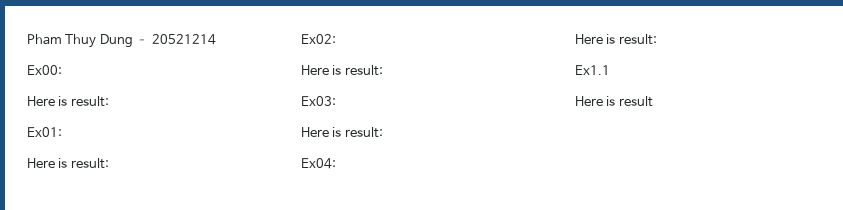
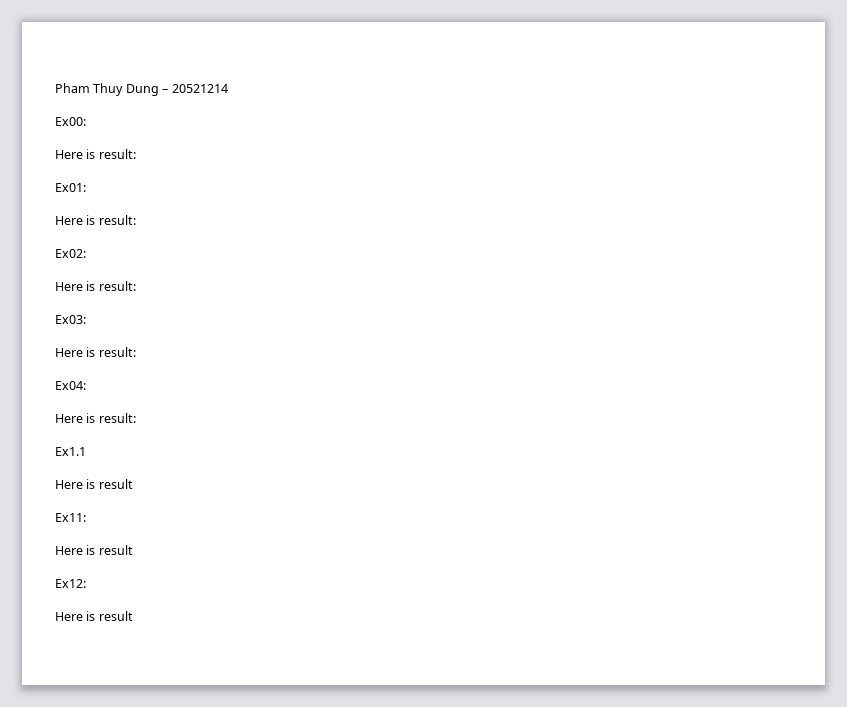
+ Ex11:
+ Here is result
+ Ex12:
+ Here is result

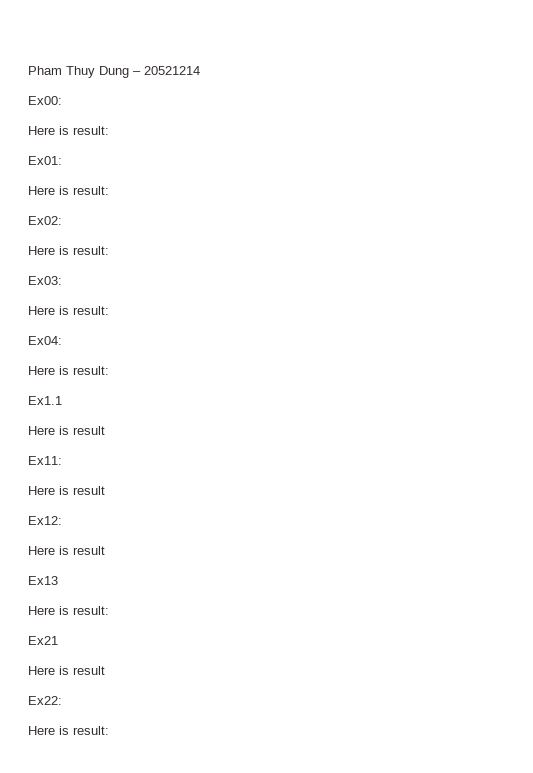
+ Ex13
+ Here is result:
+ Ex21
+ Here is result
+ Ex22:
+ Here is result:

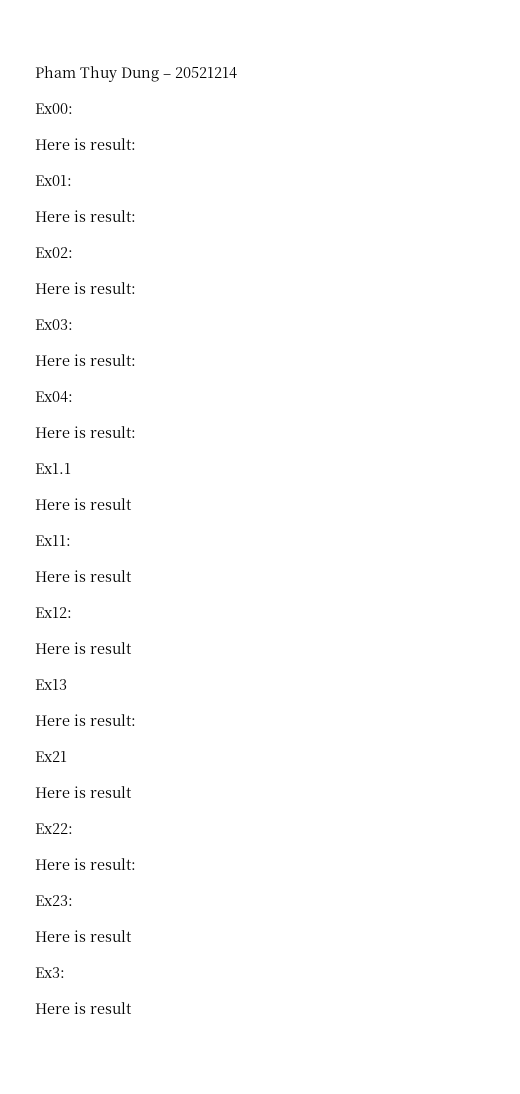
+ Ex23:
+ Here is result
+ Ex3:
+ Here is result

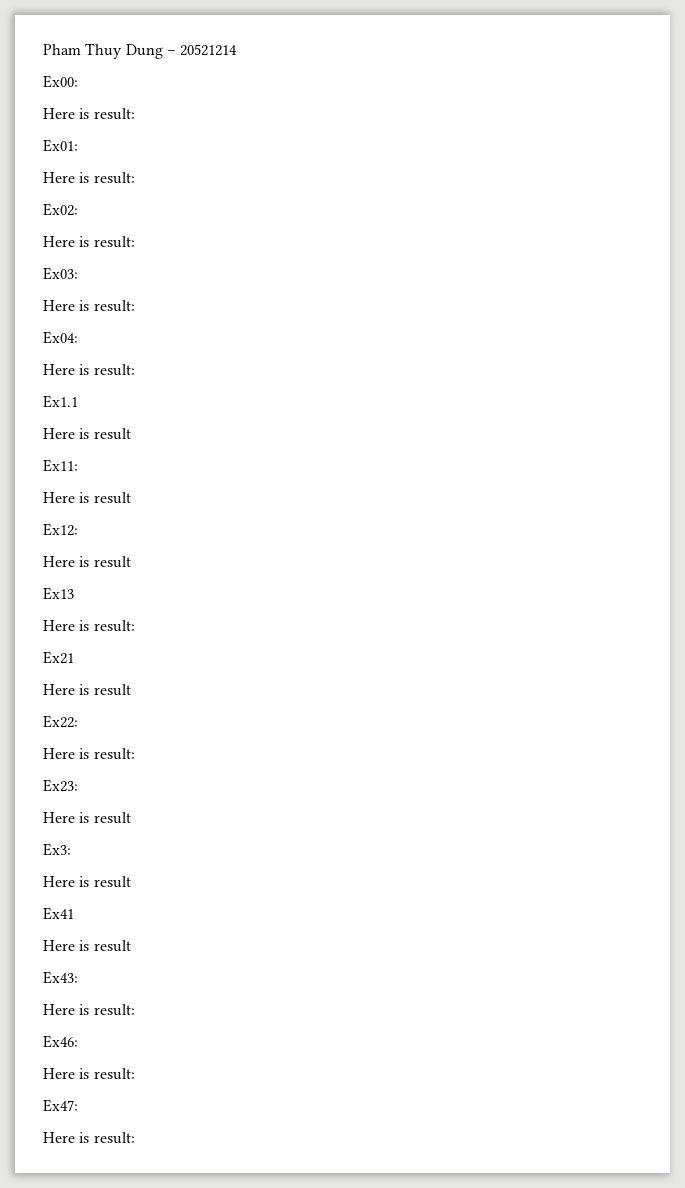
+ Ex41
+ Here is result
+ Ex43:
+ Here is result:
+ Ex46:
+ Here is result:
+ Ex47:
+ Here is result:

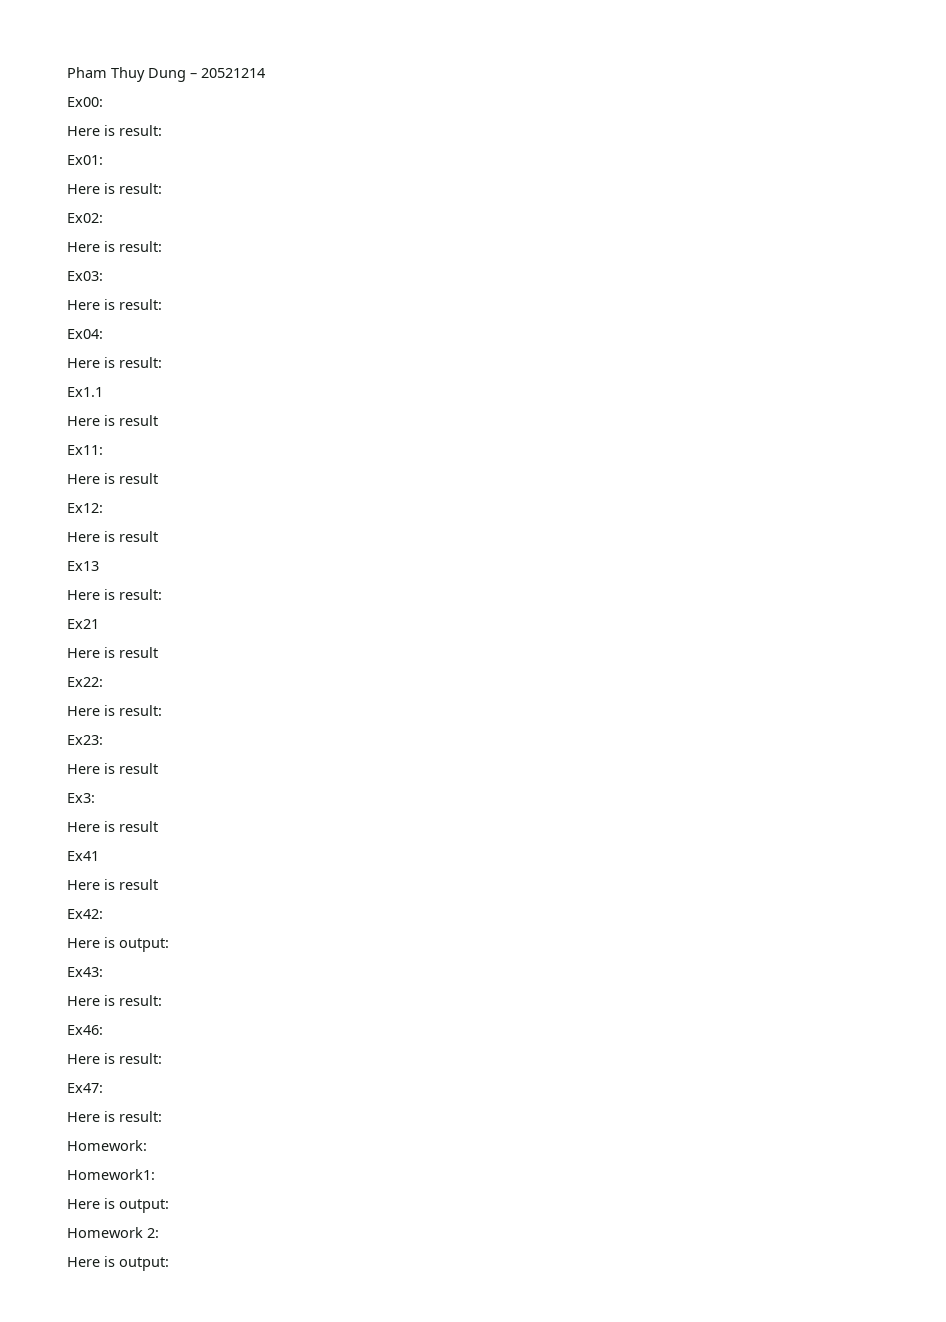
+ Ex42:
+ Here is output:
+ Homework:
+ Homework1:
+ Here is output:
+ Homework 2:
+ Here is output:

